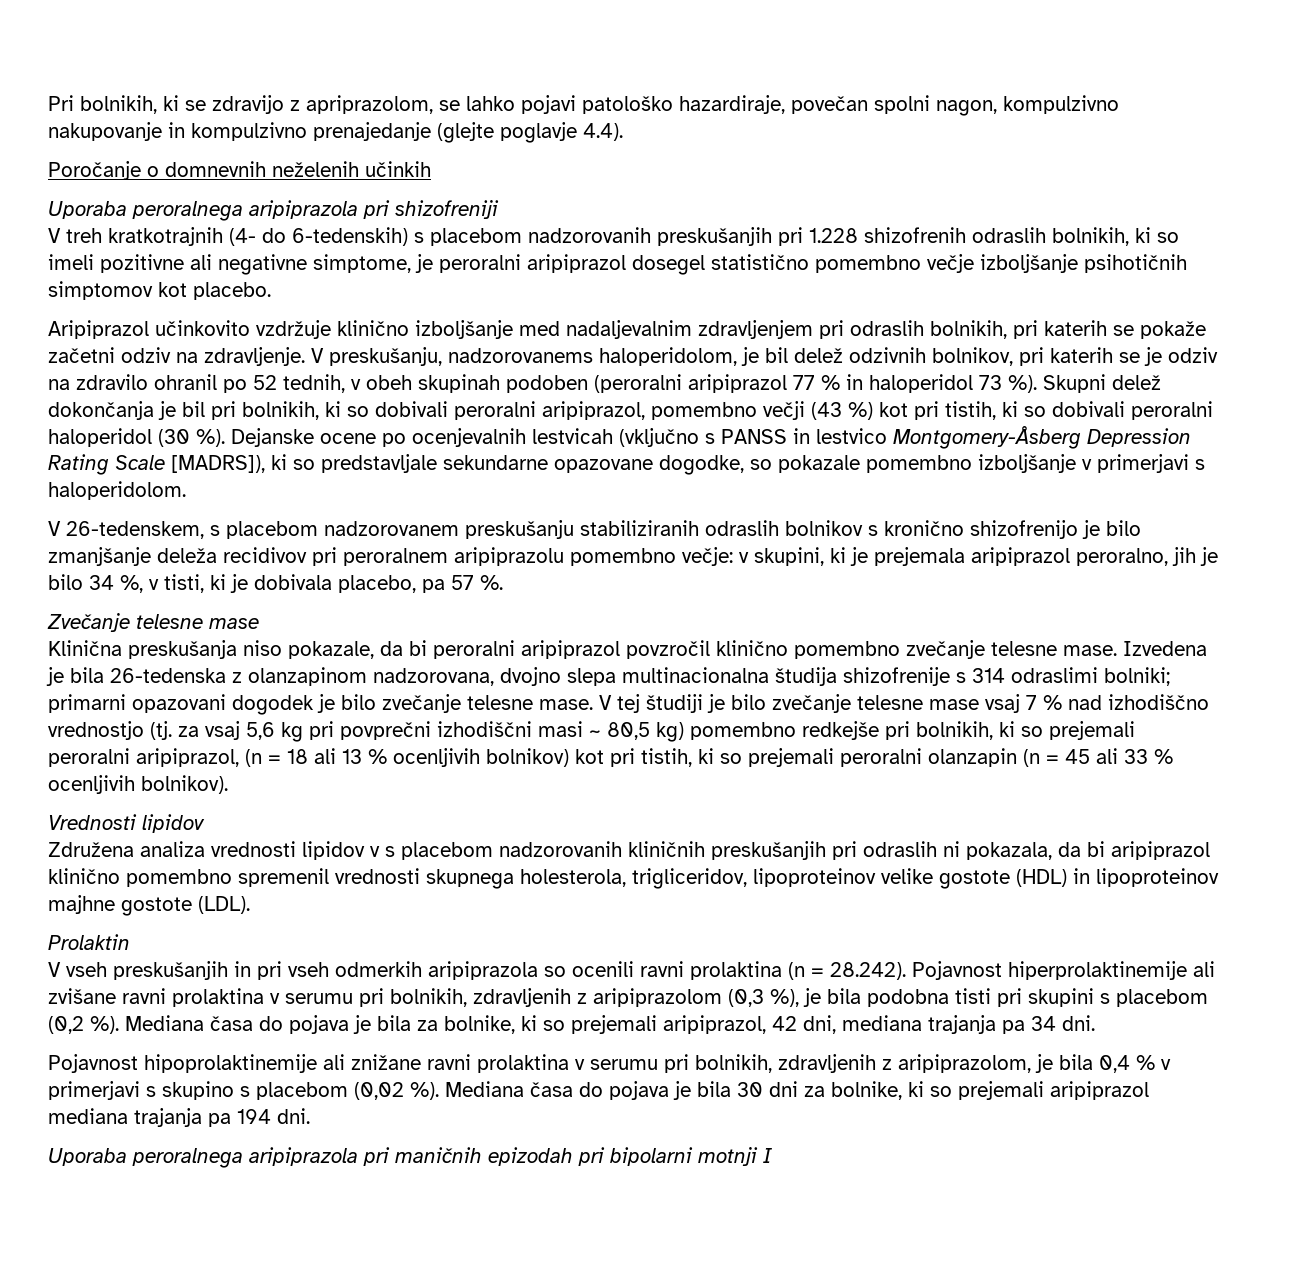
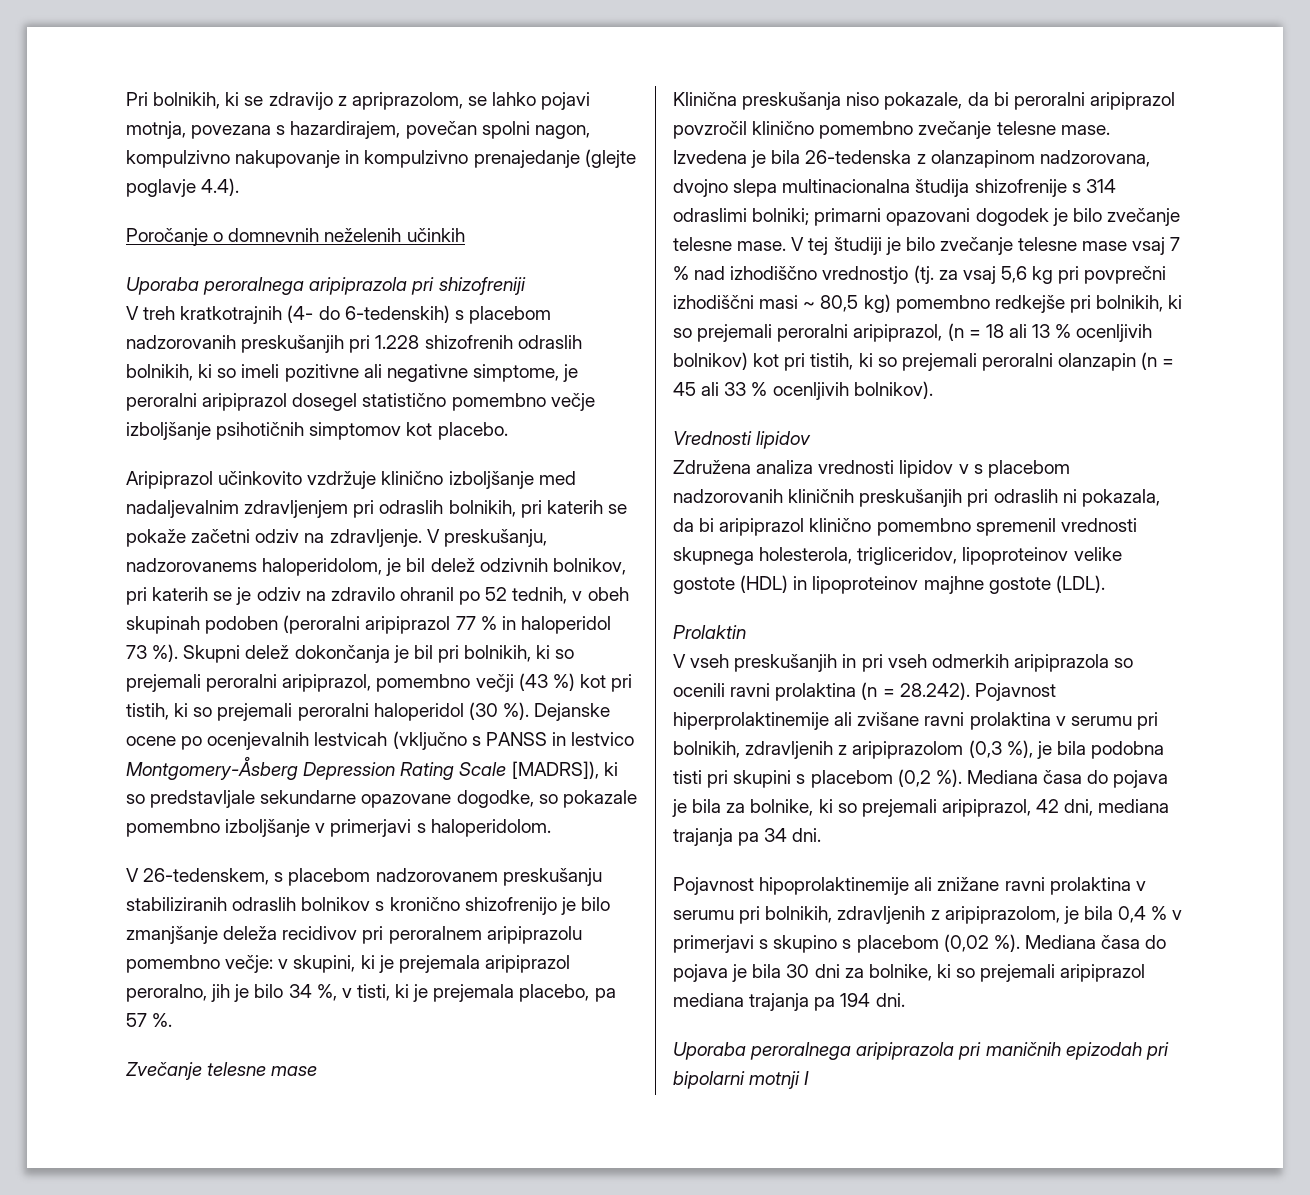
- Pri bolnikih, ki se zdravijo z apriprazolom, se lahko pojavi patološko hazardiraje, povečan spolni nagon, kompulzivno nakupovanje in kompulzivno prenajedanje (glejte poglavje 4.4).
+ Pri bolnikih, ki se zdravijo z apriprazolom, se lahko pojavi motnja, povezana s hazardirajem, povečan spolni nagon, kompulzivno nakupovanje in kompulzivno prenajedanje (glejte poglavje 4.4).
- Skupni delež dokončanja je bil pri bolnikih, ki so dobivali peroralni aripiprazol, pomembno večji (43 %) kot pri tistih, ki so dobivali peroralni haloperidol (30 %).
+ Skupni delež dokončanja je bil pri bolnikih, ki so prejemali peroralni aripiprazol, pomembno večji (43 %) kot pri tistih, ki so prejemali peroralni haloperidol (30 %).
- V 26-tedenskem, s placebom nadzorovanem preskušanju stabiliziranih odraslih bolnikov s kronično shizofrenijo je bilo zmanjšanje deleža recidivov pri peroralnem aripiprazolu pomembno večje: v skupini, ki je prejemala aripiprazol peroralno, jih je bilo 34 %, v tisti, ki je dobivala placebo, pa 57 %.
+ V 26-tedenskem, s placebom nadzorovanem preskušanju stabiliziranih odraslih bolnikov s kronično shizofrenijo je bilo zmanjšanje deleža recidivov pri peroralnem aripiprazolu pomembno večje: v skupini, ki je prejemala aripiprazol peroralno, jih je bilo 34 %, v tisti, ki je prejemala placebo, pa 57 %.

